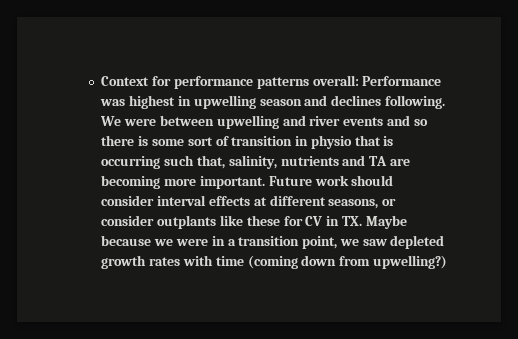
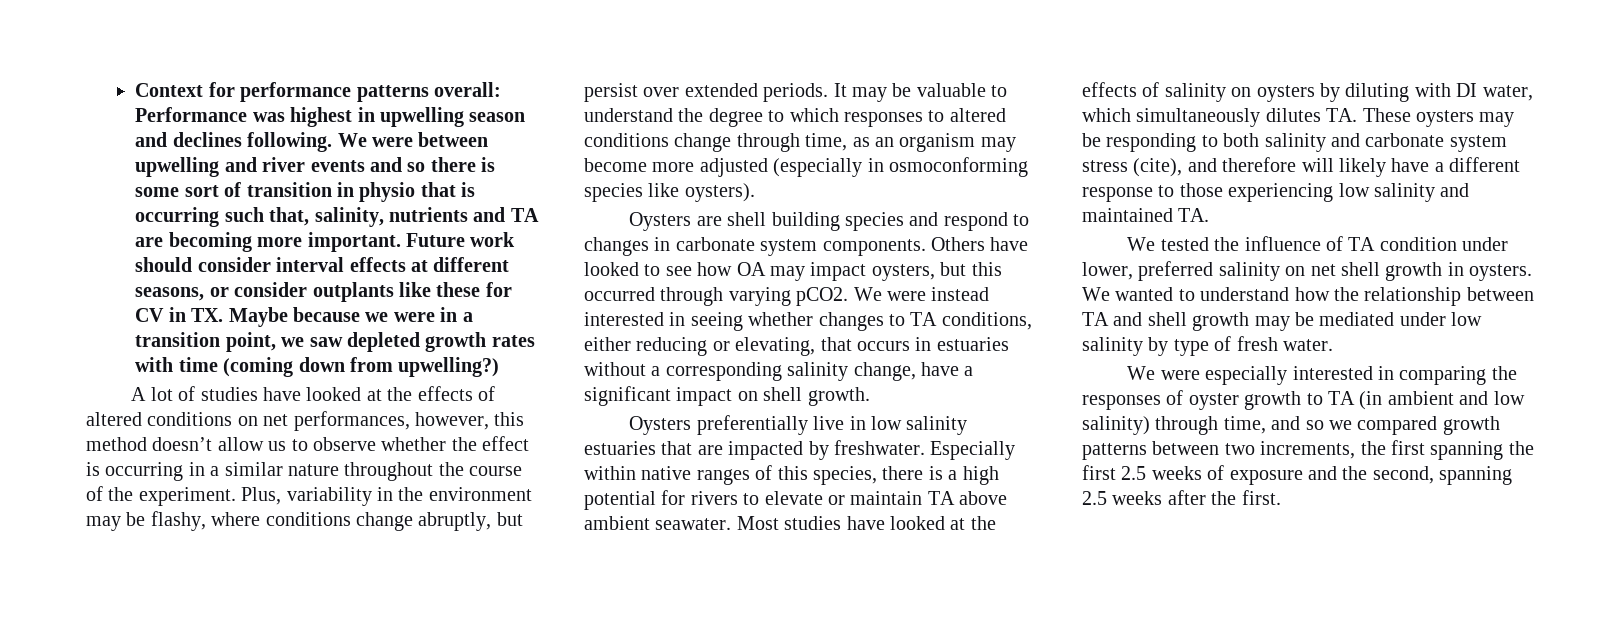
+ A lot of studies have looked at the effects of altered conditions on net performances, however, this method doesn’t allow us to observe whether the effect is occurring in a similar nature throughout the course of the experiment. Plus, variability in the environment may be flashy, where conditions change abruptly, but persist over extended periods. It may be valuable to understand the degree to which responses to altered conditions change through time, as an organism may become more adjusted (especially in osmoconforming species like oysters).
+ Oysters are shell building species and respond to changes in carbonate system components. Others have looked to see how OA may impact oysters, but this occurred through varying pCO2. We were instead interested in seeing whether changes to TA conditions, either reducing or elevating, that occurs in estuaries without a corresponding salinity change, have a significant impact on shell growth.
+ Oysters preferentially live in low salinity estuaries that are impacted by freshwater. Especially within native ranges of this species, there is a high potential for rivers to elevate or maintain TA above ambient seawater. Most studies have looked at the effects of salinity on oysters by diluting with DI water, which simultaneously dilutes TA. These oysters may be responding to both salinity and carbonate system stress (cite), and therefore will likely have a different response to those experiencing low salinity and maintained TA.
+ We tested the influence of TA condition under lower, preferred salinity on net shell growth in oysters. We wanted to understand how the relationship between TA and shell growth may be mediated under low salinity by type of fresh water.
+ We were especially interested in comparing the responses of oyster growth to TA (in ambient and low salinity) through time, and so we compared growth patterns between two increments, the first spanning the first 2.5 weeks of exposure and the second, spanning 2.5 weeks after the first.

